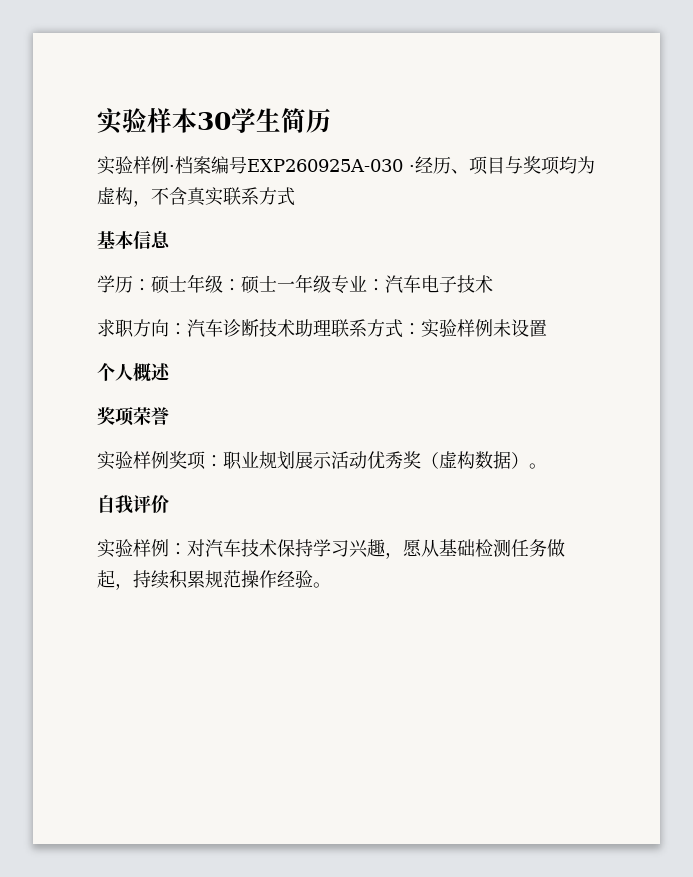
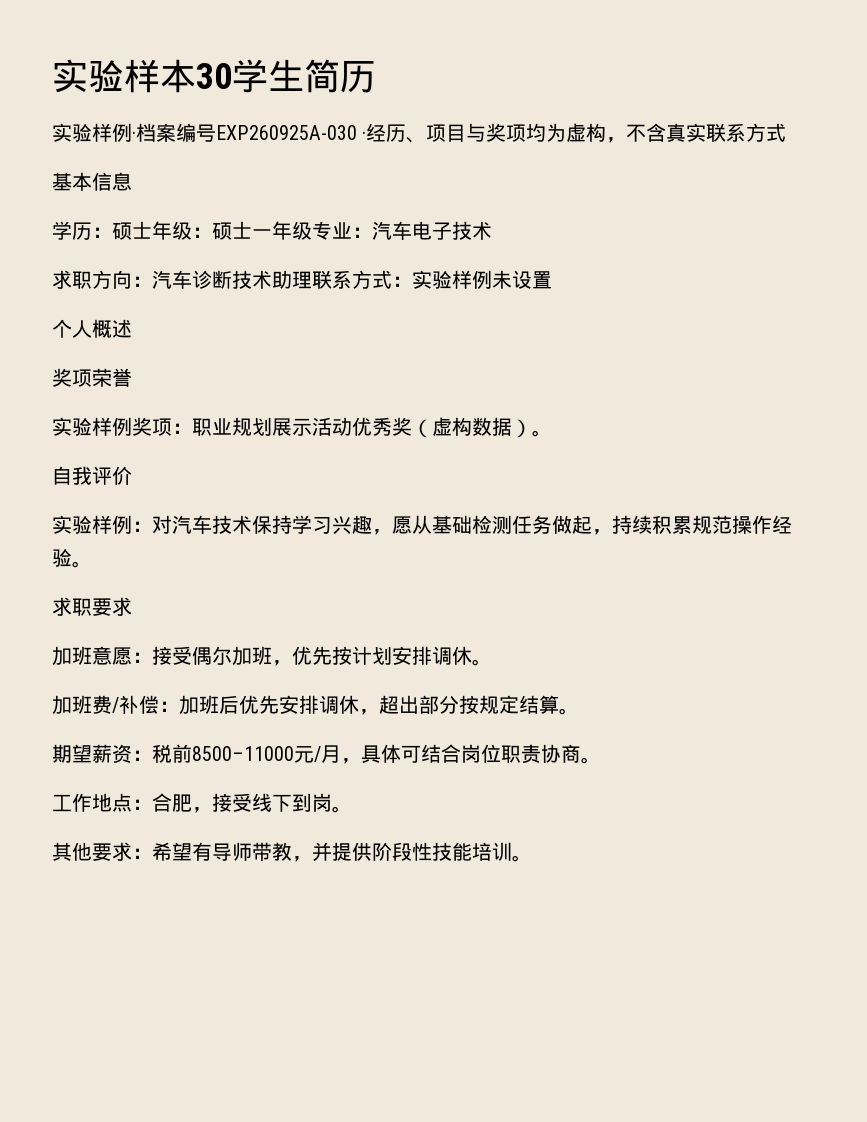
+ 求职要求
+ 加班意愿：接受偶尔加班，优先按计划安排调休。
+ 加班费/补偿：加班后优先安排调休，超出部分按规定结算。
+ 期望薪资：税前8500–11000元/月，具体可结合岗位职责协商。
+ 工作地点：合肥，接受线下到岗。
+ 其他要求：希望有导师带教，并提供阶段性技能培训。

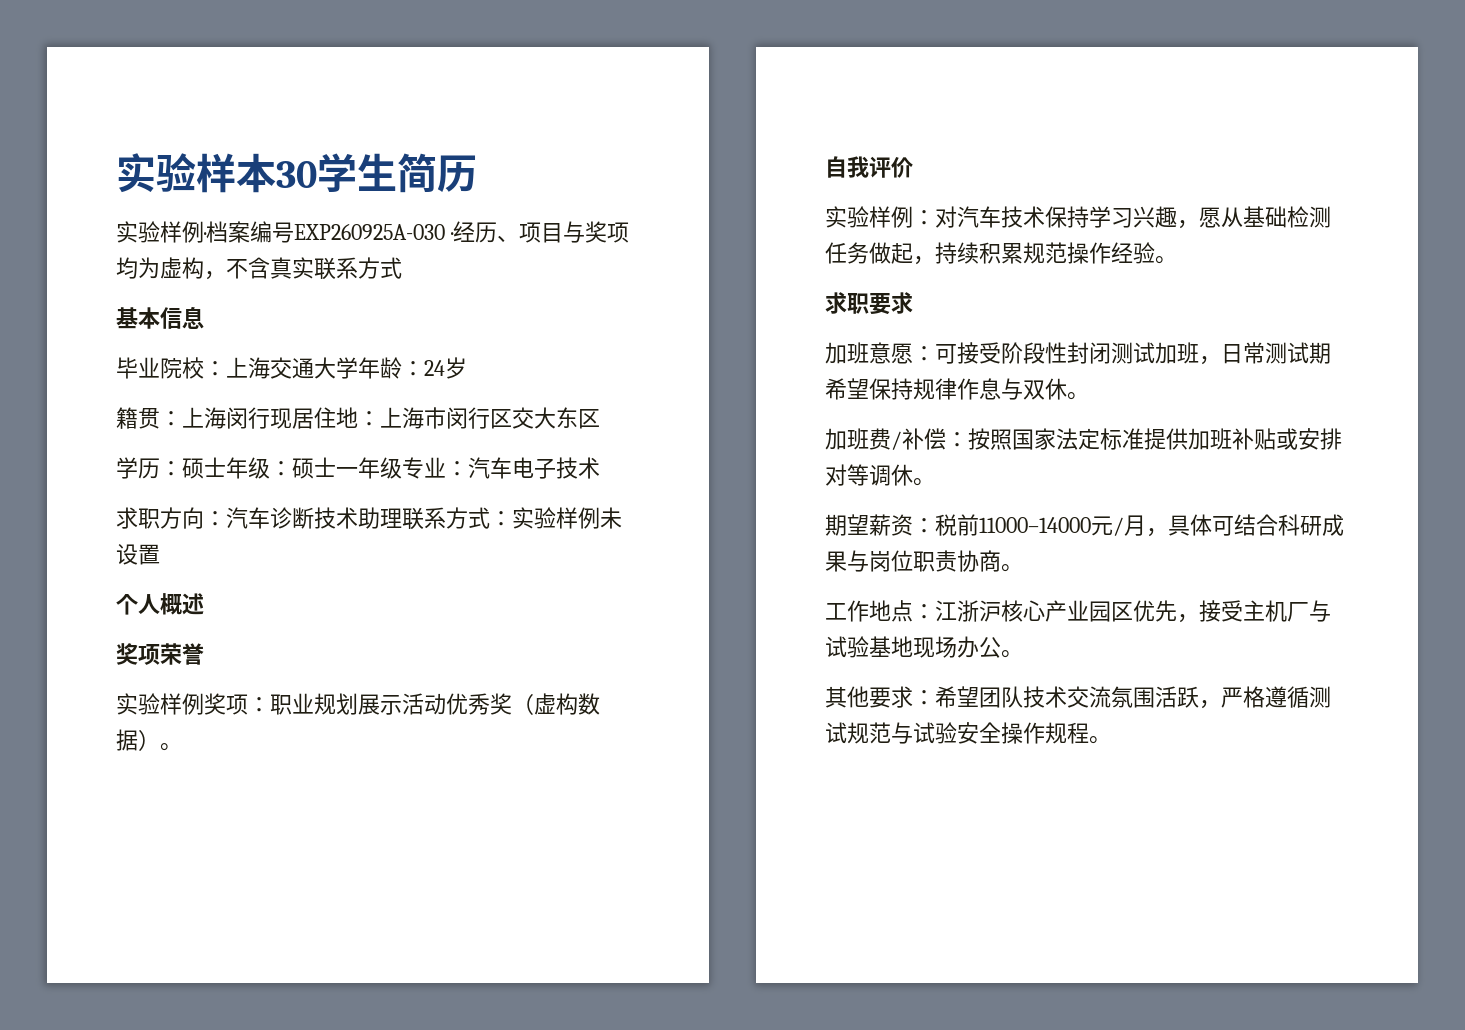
+ 毕业院校：上海交通大学年龄：24岁
+ 籍贯：上海闵行现居住地：上海市闵行区交大东区
- 加班意愿：接受偶尔加班，优先按计划安排调休。
+ 加班意愿：可接受阶段性封闭测试加班，日常测试期希望保持规律作息与双休。
- 加班费/补偿：加班后优先安排调休，超出部分按规定结算。
+ 加班费/补偿：按照国家法定标准提供加班补贴或安排对等调休。
- 期望薪资：税前8500–11000元/月，具体可结合岗位职责协商。
+ 期望薪资：税前11000–14000元/月，具体可结合科研成果与岗位职责协商。
- 工作地点：合肥，接受线下到岗。
- 其他要求：希望有导师带教，并提供阶段性技能培训。
+ 工作地点：江浙沪核心产业园区优先，接受主机厂与试验基地现场办公。
+ 其他要求：希望团队技术交流氛围活跃，严格遵循测试规范与试验安全操作规程。

